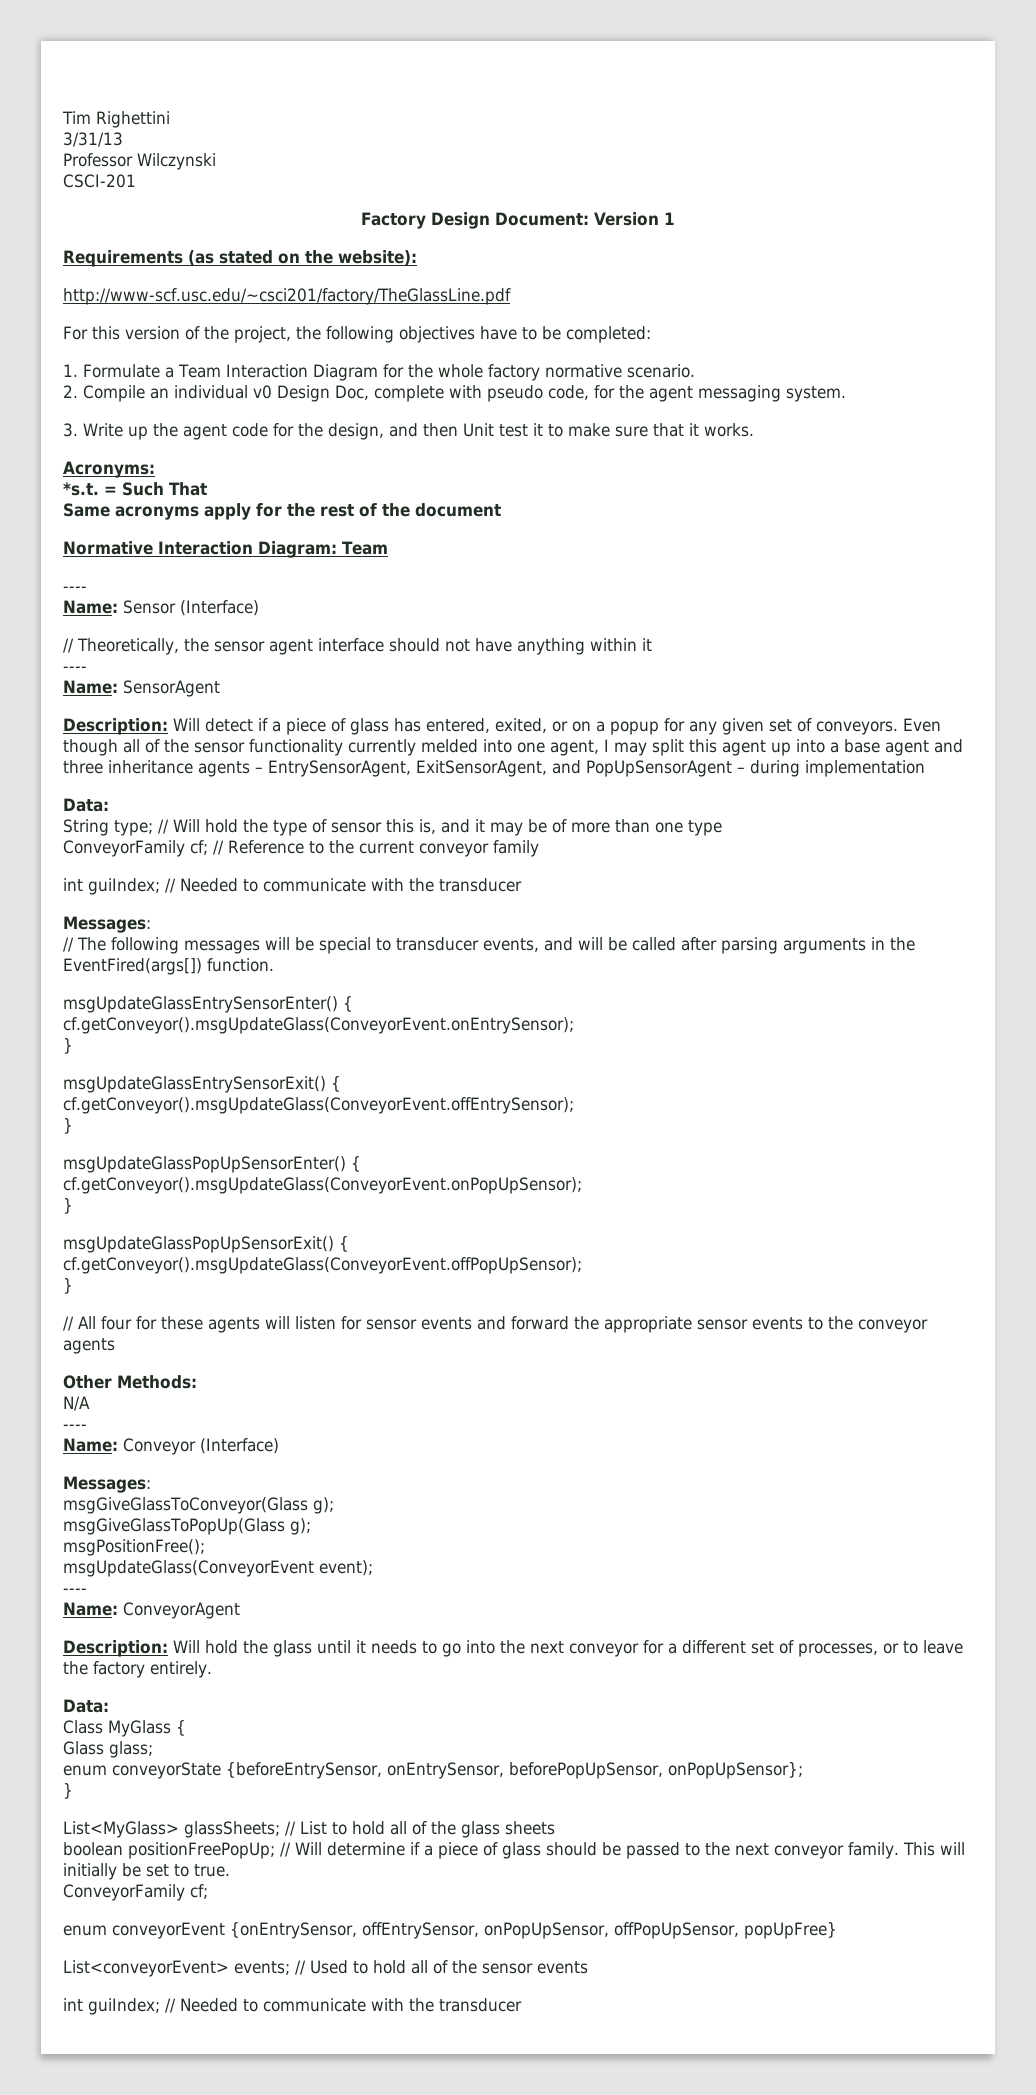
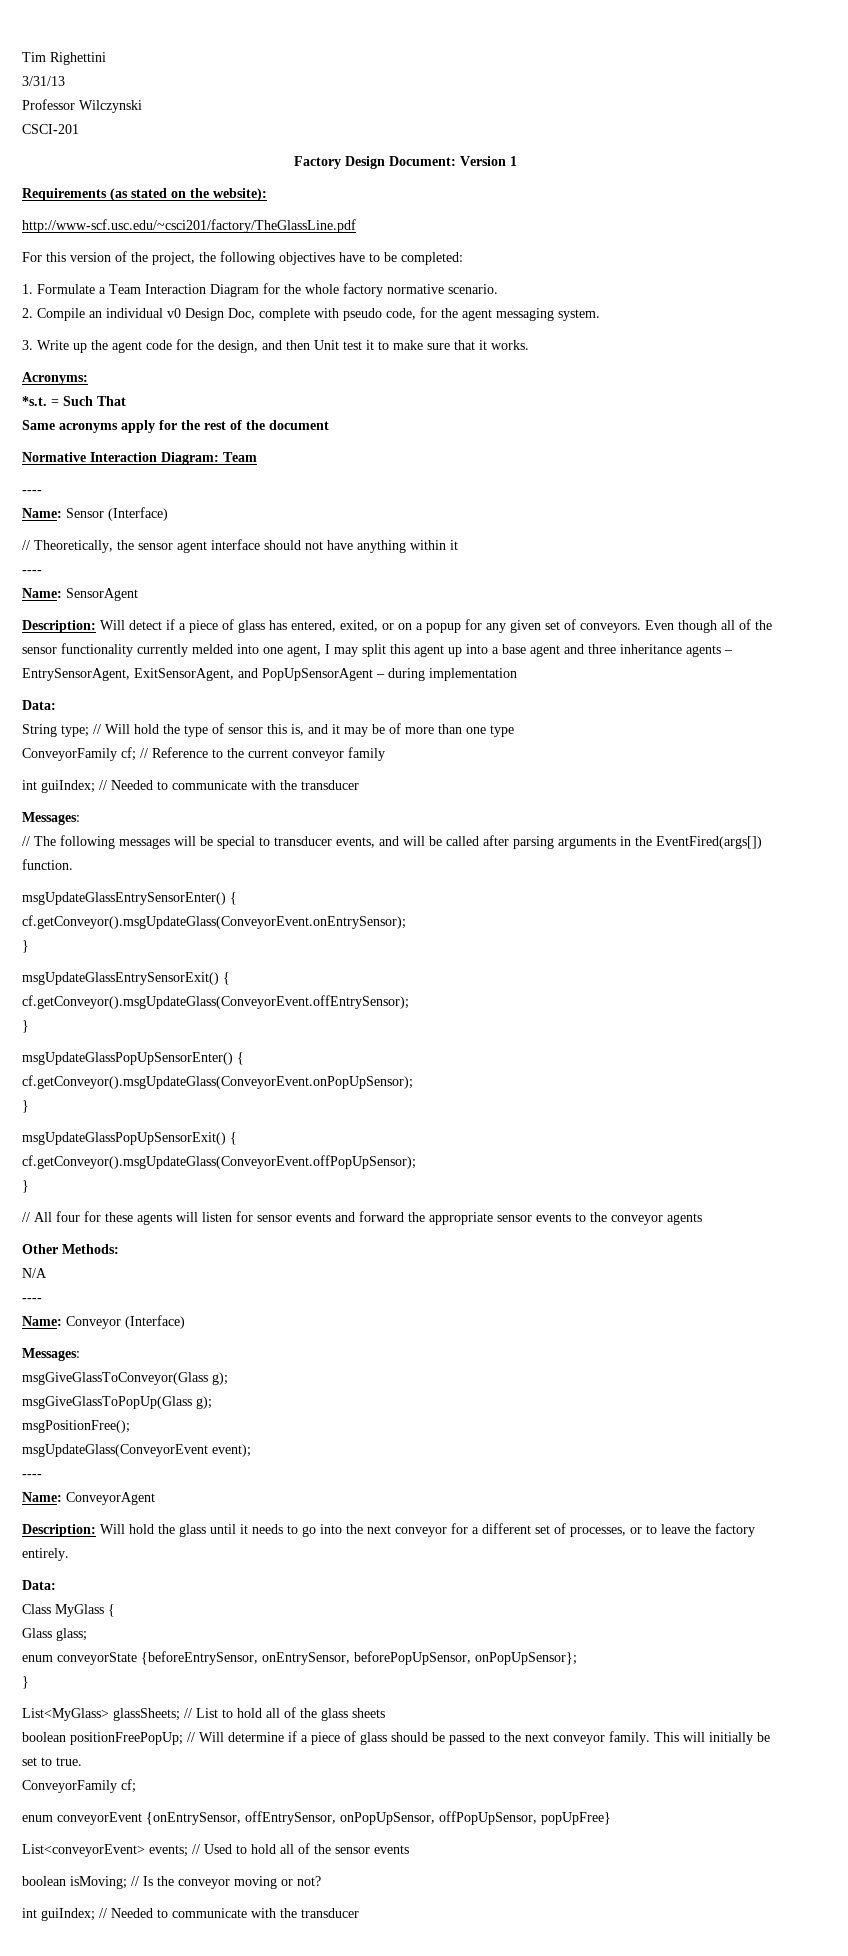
+ boolean isMoving; // Is the conveyor moving or not?

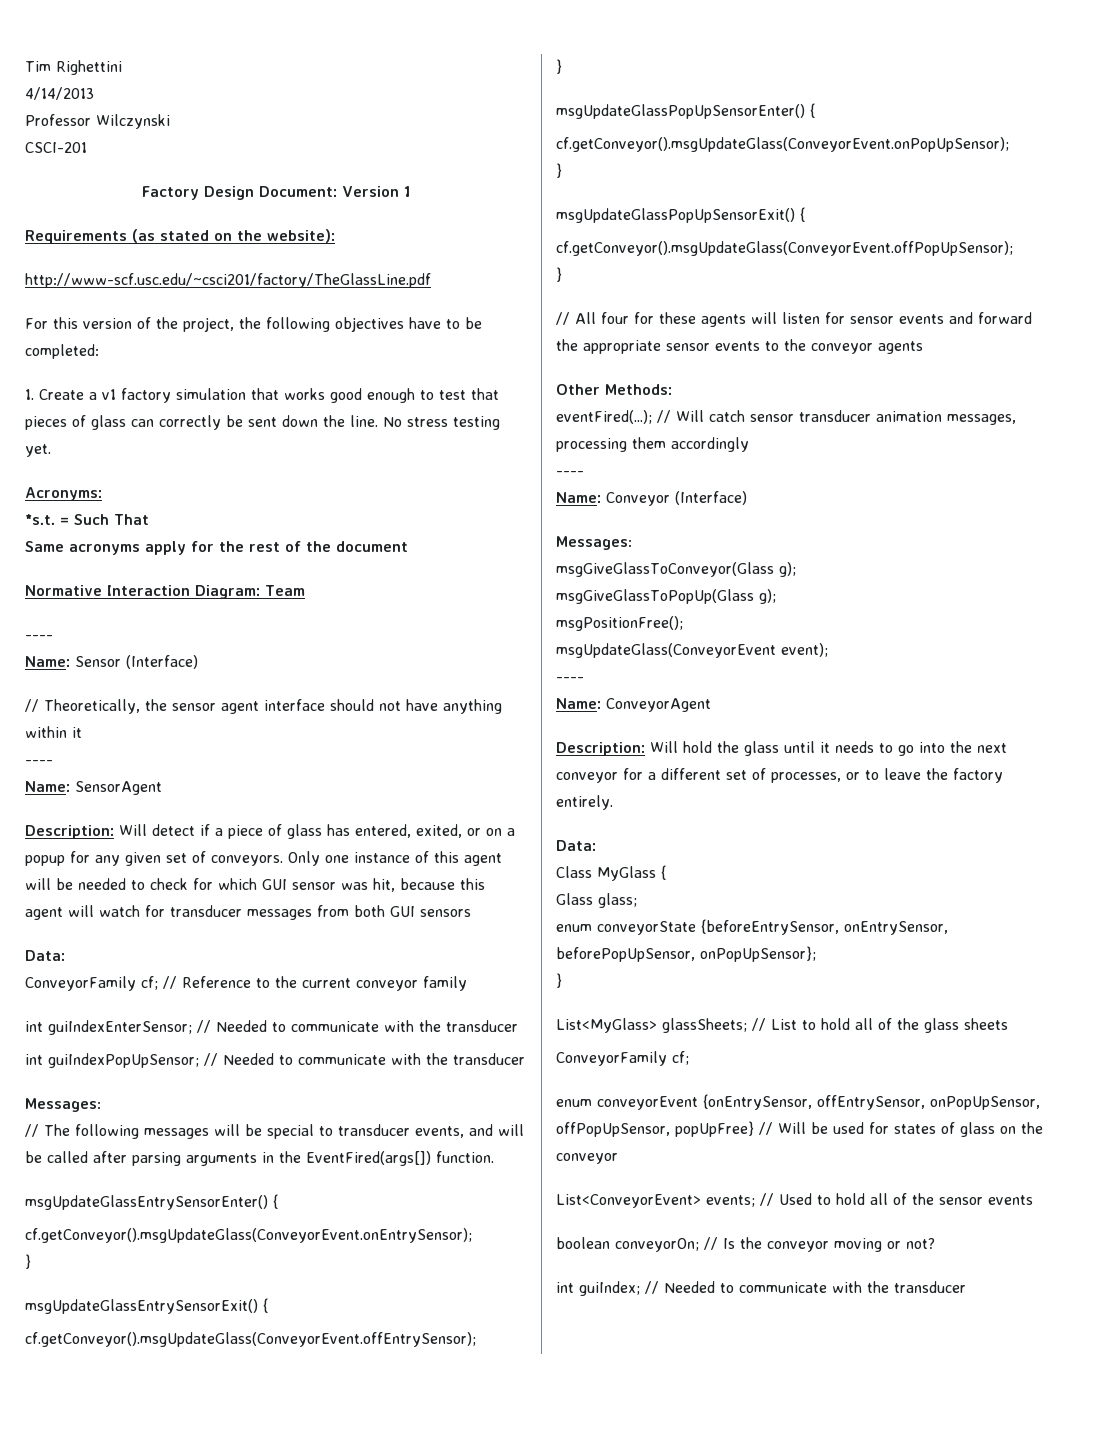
- 3/31/13
+ 4/14/2013
- 1. Formulate a Team Interaction Diagram for the whole factory normative scenario.
- 2. Compile an individual v0 Design Doc, complete with pseudo code, for the agent messaging system.
- 3. Write up the agent code for the design, and then Unit test it to make sure that it works.
+ 1. Create a v1 factory simulation that works good enough to test that pieces of glass can correctly be sent down the line. No stress testing yet.
- Even though all of the sensor functionality currently melded into one agent, I may split this agent up into a base agent and three inheritance agents – EntrySensorAgent, ExitSensorAgent, and PopUpSensorAgent – during implementation
+ Only one instance of this agent will be needed to check for which GUI sensor was hit, because this agent will watch for transducer messages from both GUI sensors
  Data:
- String type; // Will hold the type of sensor this is, and it may be of more than one type
  ConveyorFamily cf; // Reference to the current conveyor family
- int guiIndex; // Needed to communicate with the transducer
+ int guiIndexEnterSensor; // Needed to communicate with the transducer
+ int guiIndexPopUpSensor; // Needed to communicate with the transducer
- N/A
+ eventFired(...); // Will catch sensor transducer animation messages, processing them accordingly
- boolean positionFreePopUp; // Will determine if a piece of glass should be passed to the next conveyor family. This will initially be set to true.
- enum conveyorEvent {onEntrySensor, offEntrySensor, onPopUpSensor, offPopUpSensor, popUpFree}
- List<conveyorEvent> events; // Used to hold all of the sensor events
+ enum conveyorEvent {onEntrySensor, offEntrySensor, onPopUpSensor, offPopUpSensor, popUpFree} // Will be used for states of glass on the conveyor
+ List<ConveyorEvent> events; // Used to hold all of the sensor events
- boolean isMoving; // Is the conveyor moving or not?
+ boolean conveyorOn; // Is the conveyor moving or not?

